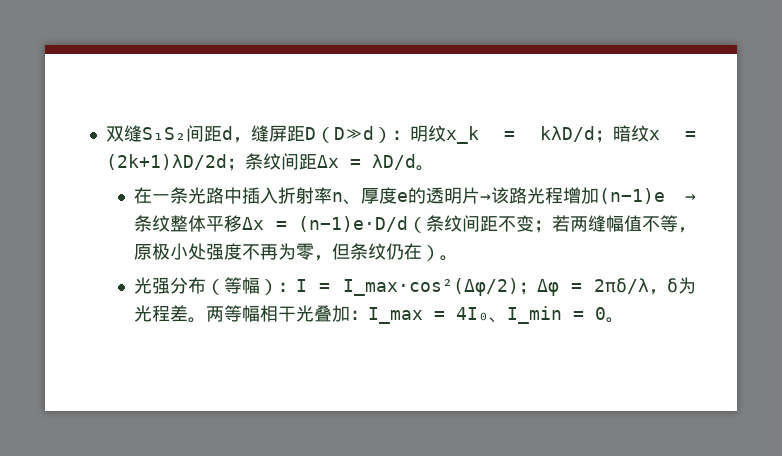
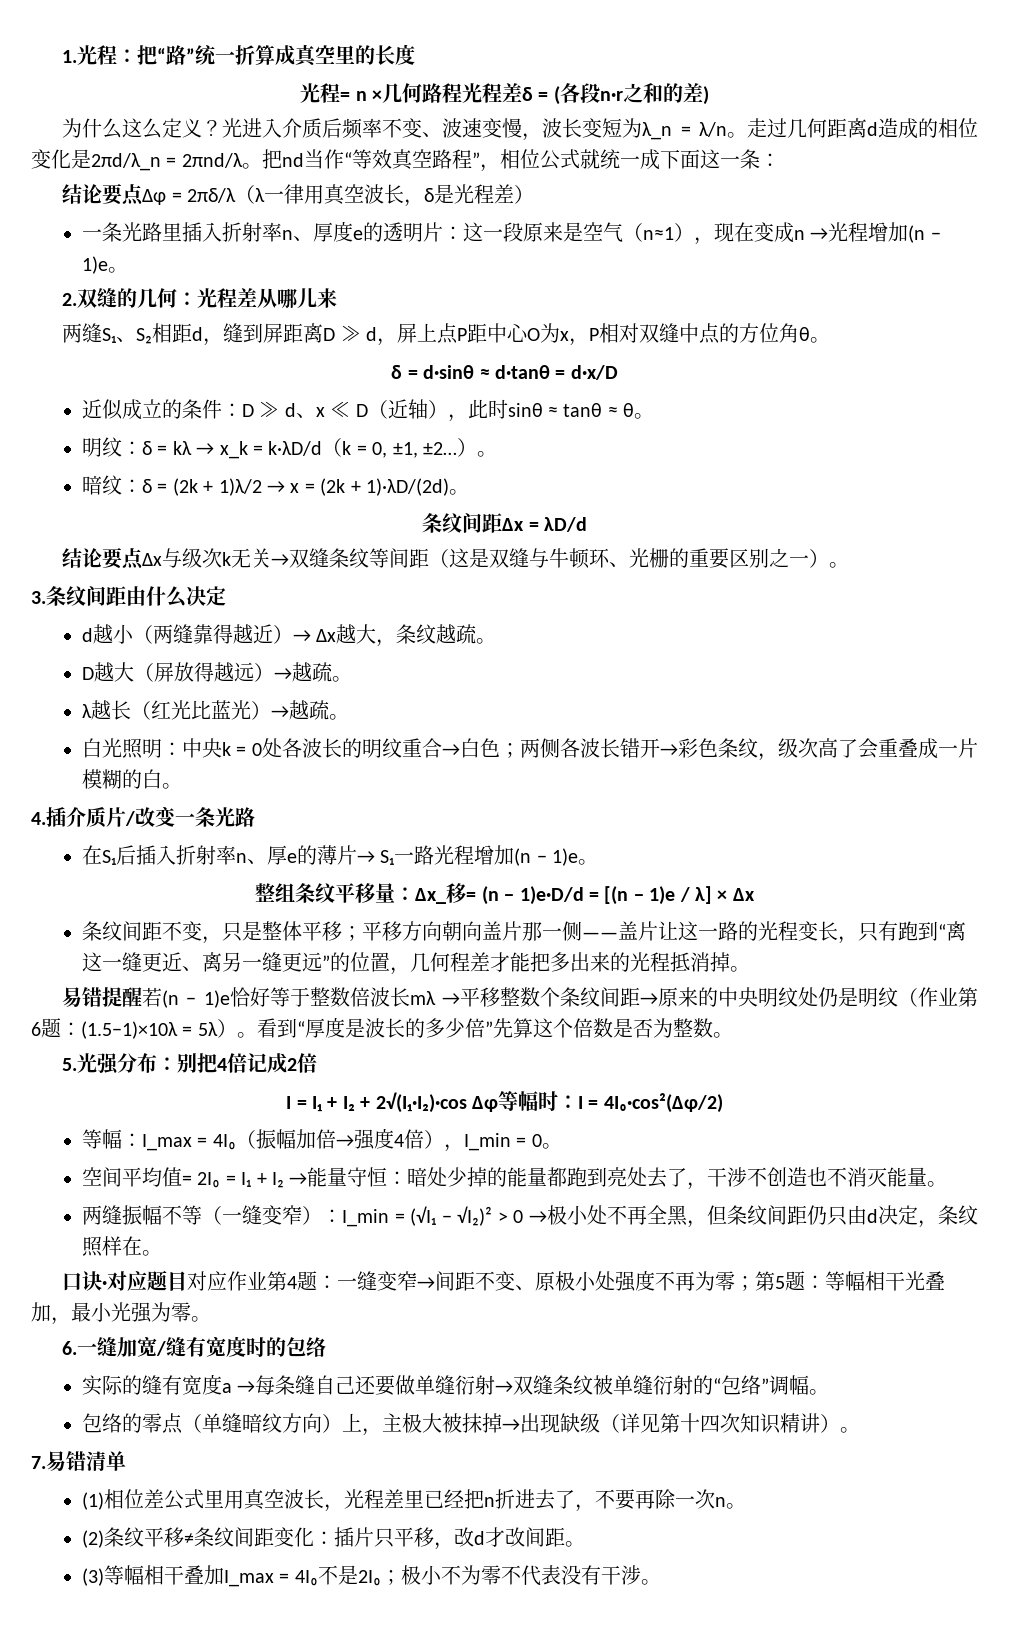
- 双缝S₁S₂间距d，缝屏距D（D≫d）：明纹x_k = kλD/d；暗纹x = (2k+1)λD/2d；条纹间距Δx = λD/d。
- 在一条光路中插入折射率n、厚度e的透明片→该路光程增加(n−1)e →条纹整体平移Δx = (n−1)e·D/d（条纹间距不变；若两缝幅值不等，原极小处强度不再为零，但条纹仍在）。
- 光强分布（等幅）：I = I_max·cos²(Δφ/2)；Δφ = 2πδ/λ，δ为光程差。两等幅相干光叠加：I_max = 4I₀、I_min = 0。
+ 1.光程：把“路”统一折算成真空里的长度
+ 光程= n ×几何路程光程差δ = (各段n·r之和的差)
+ 为什么这么定义？光进入介质后频率不变、波速变慢，波长变短为λ_n = λ/n。走过几何距离d造成的相位变化是2πd/λ_n = 2πnd/λ。把nd当作“等效真空路程”，相位公式就统一成下面这一条：
+ 结论要点Δφ = 2πδ/λ（λ一律用真空波长，δ是光程差）
+ 一条光路里插入折射率n、厚度e的透明片：这一段原来是空气（n≈1），现在变成n →光程增加(n − 1)e。
+ 2.双缝的几何：光程差从哪儿来
+ 两缝S₁、S₂相距d，缝到屏距离D ≫ d，屏上点P距中心O为x，P相对双缝中点的方位角θ。
+ δ = d·sinθ ≈ d·tanθ = d·x/D
+ 近似成立的条件：D ≫ d、x ≪ D（近轴），此时sinθ ≈ tanθ ≈ θ。
+ 明纹：δ = kλ → x_k = k·λD/d（k = 0, ±1, ±2…）。
+ 暗纹：δ = (2k + 1)λ/2 → x = (2k + 1)·λD/(2d)。
+ 条纹间距Δx = λD/d
+ 结论要点Δx与级次k无关→双缝条纹等间距（这是双缝与牛顿环、光栅的重要区别之一）。
+ 3.条纹间距由什么决定
+ d越小（两缝靠得越近）→ Δx越大，条纹越疏。
+ D越大（屏放得越远）→越疏。
+ λ越长（红光比蓝光）→越疏。
+ 白光照明：中央k = 0处各波长的明纹重合→白色；两侧各波长错开→彩色条纹，级次高了会重叠成一片模糊的白。
+ 4.插介质片/改变一条光路
+ 在S₁后插入折射率n、厚e的薄片→ S₁一路光程增加(n − 1)e。
+ 整组条纹平移量：Δx_移= (n − 1)e·D/d = [(n − 1)e / λ] × Δx
+ 条纹间距不变，只是整体平移；平移方向朝向盖片那一侧——盖片让这一路的光程变长，只有跑到“离这一缝更近、离另一缝更远”的位置，几何程差才能把多出来的光程抵消掉。
+ 易错提醒若(n − 1)e恰好等于整数倍波长mλ →平移整数个条纹间距→原来的中央明纹处仍是明纹（作业第6题：(1.5−1)×10λ = 5λ）。看到“厚度是波长的多少倍”先算这个倍数是否为整数。
+ 5.光强分布：别把4倍记成2倍
+ I = I₁ + I₂ + 2√(I₁·I₂)·cos Δφ等幅时：I = 4I₀·cos²(Δφ/2)
+ 等幅：I_max = 4I₀（振幅加倍→强度4倍），I_min = 0。
+ 空间平均值= 2I₀ = I₁ + I₂ →能量守恒：暗处少掉的能量都跑到亮处去了，干涉不创造也不消灭能量。
+ 两缝振幅不等（一缝变窄）：I_min = (√I₁ − √I₂)² > 0 →极小处不再全黑，但条纹间距仍只由d决定，条纹照样在。
+ 口诀·对应题目对应作业第4题：一缝变窄→间距不变、原极小处强度不再为零；第5题：等幅相干光叠加，最小光强为零。
+ 6.一缝加宽/缝有宽度时的包络
+ 实际的缝有宽度a →每条缝自己还要做单缝衍射→双缝条纹被单缝衍射的“包络”调幅。
+ 包络的零点（单缝暗纹方向）上，主极大被抹掉→出现缺级（详见第十四次知识精讲）。
+ 7.易错清单
+ (1)相位差公式里用真空波长，光程差里已经把n折进去了，不要再除一次n。
+ (2)条纹平移≠条纹间距变化：插片只平移，改d才改间距。
+ (3)等幅相干叠加I_max = 4I₀不是2I₀；极小不为零不代表没有干涉。

